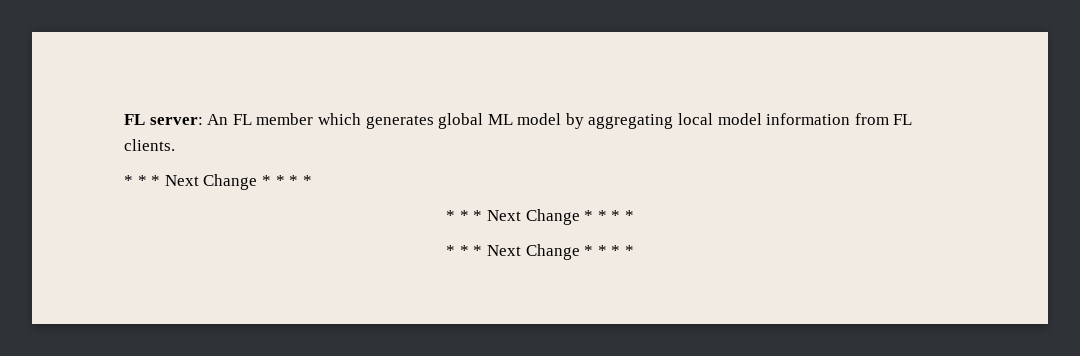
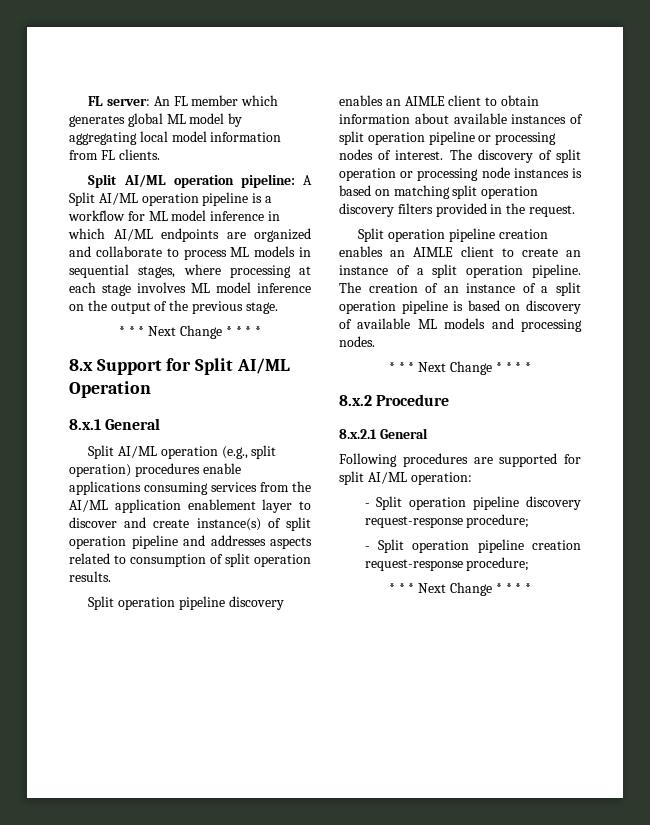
  FL server: An FL member which generates global ML model by aggregating local model information from FL clients.
+ Split AI/ML operation pipeline: A Split AI/ML operation pipeline is a workflow for ML model inference in which AI/ML endpoints are organized and collaborate to process ML models in sequential stages, where processing at each stage involves ML model inference on the output of the previous stage.
  * * * Next Change * * * *
+ 8.x Support for Split AI/ML Operation
+ 8.x.1 General
+ Split AI/ML operation (e.g., split operation) procedures enable applications consuming services from the AI/ML application enablement layer to discover and create instance(s) of split operation pipeline and addresses aspects related to consumption of split operation results.
+ Split operation pipeline discovery enables an AIMLE client to obtain information about available instances of split operation pipeline or processing nodes of interest. The discovery of split operation or processing node instances is based on matching split operation discovery filters provided in the request.
+ Split operation pipeline creation enables an AIMLE client to create an instance of a split operation pipeline. The creation of an instance of a split operation pipeline is based on discovery of available ML models and processing nodes.
  * * * Next Change * * * *
+ 8.x.2 Procedure
+ 8.x.2.1 General
+ Following procedures are supported for split AI/ML operation:
+ - Split operation pipeline discovery request-response procedure;
+ - Split operation pipeline creation request-response procedure;

